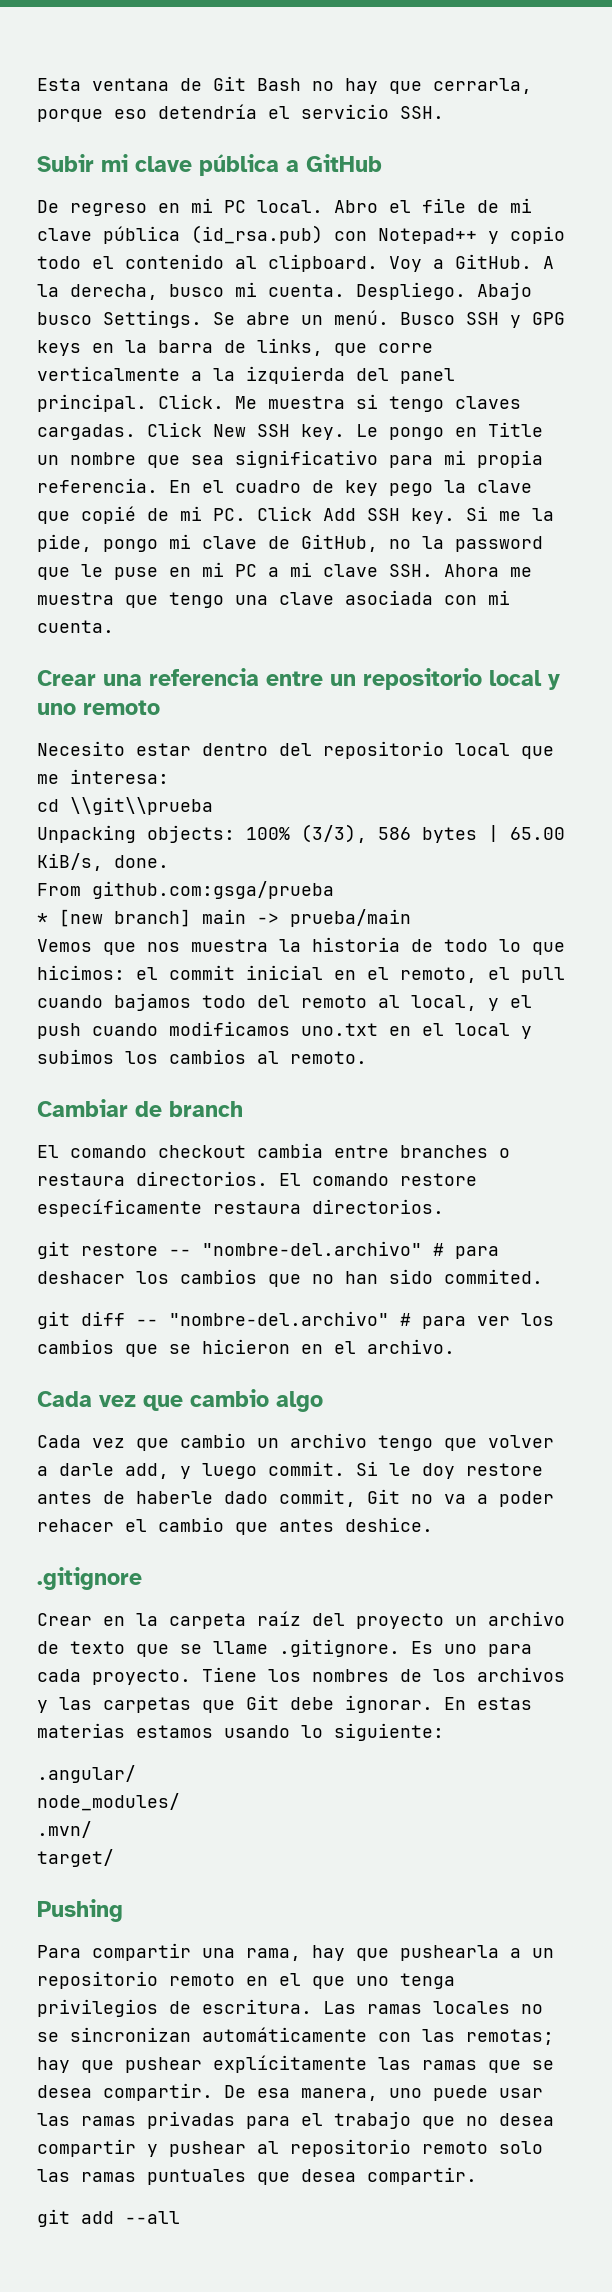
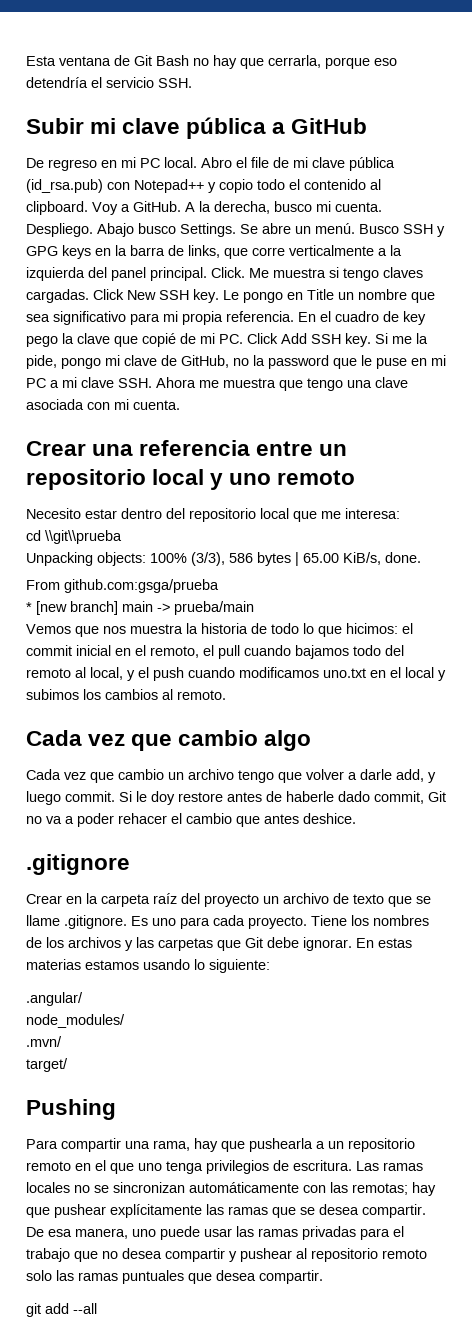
- Cambiar de branch
- El comando checkout cambia entre branches o restaura directorios. El comando restore específicamente restaura directorios.
- git restore -- "nombre-del.archivo" # para deshacer los cambios que no han sido commited.
- git diff -- "nombre-del.archivo" # para ver los cambios que se hicieron en el archivo.

